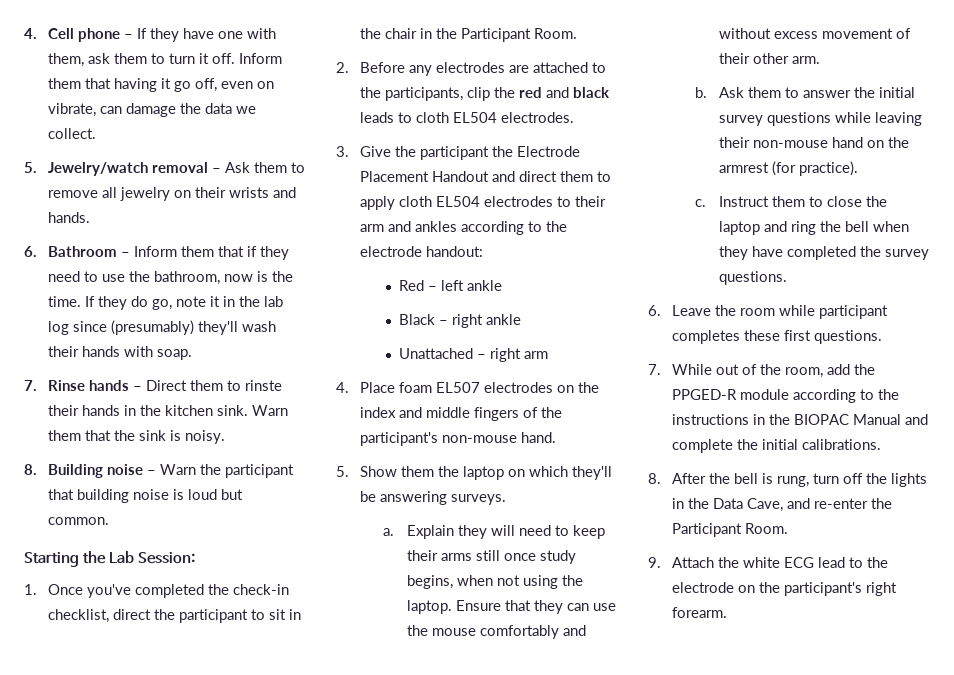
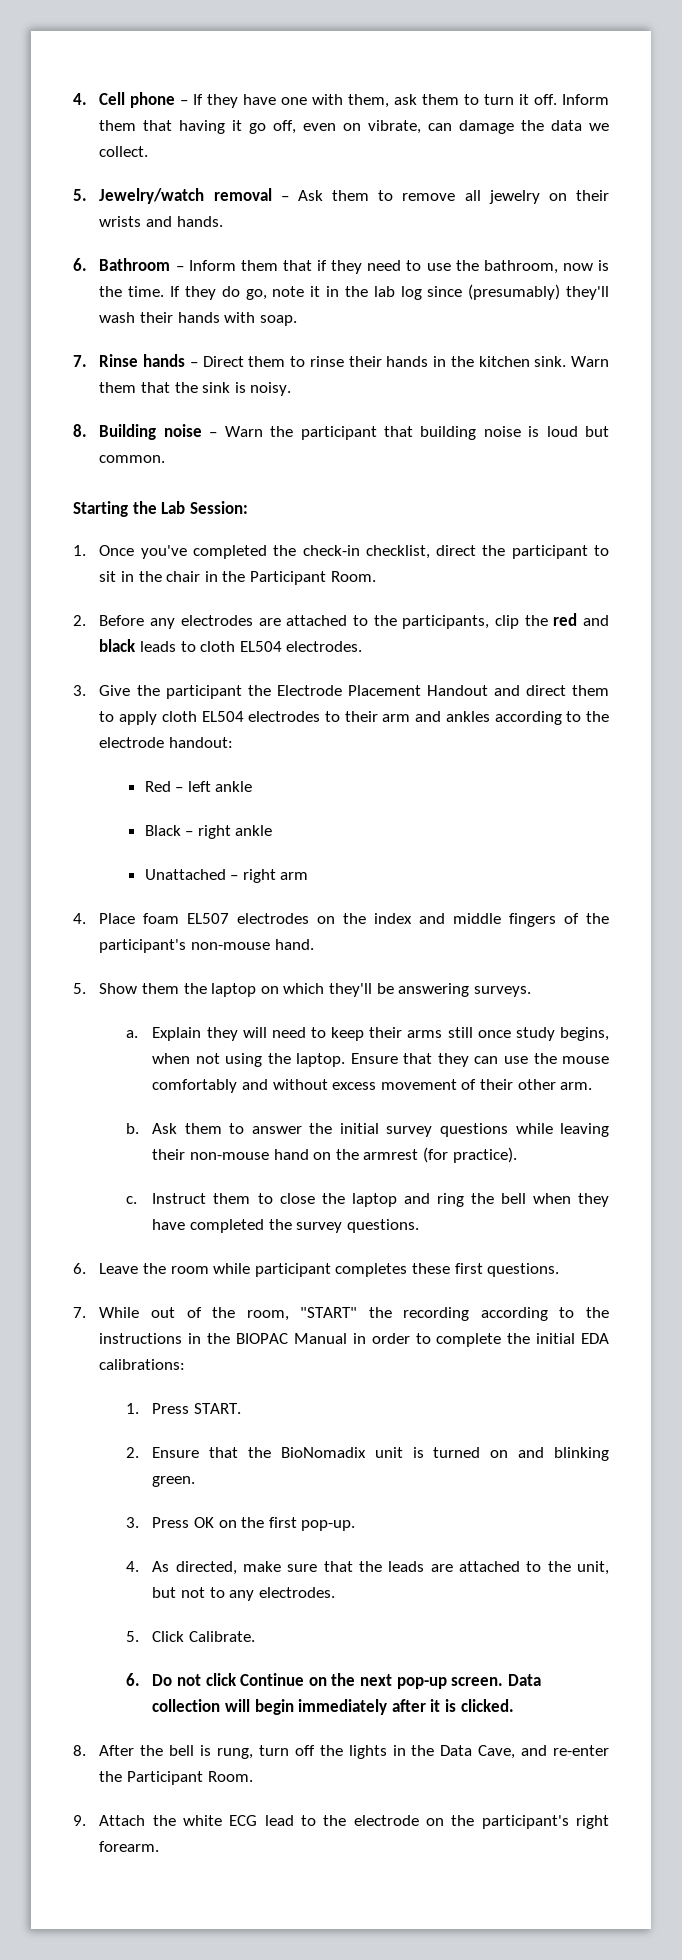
- 7. Rinse hands – Direct them to rinste their hands in the kitchen sink.
+ 7. Rinse hands – Direct them to rinse their hands in the kitchen sink.
- 7. While out of the room, add the PPGED-R module according to the instructions in the BIOPAC Manual and complete the initial calibrations.
+ 7. While out of the room, "START" the recording according to the instructions in the BIOPAC Manual in order to complete the initial EDA calibrations:
+ 1. Press START.
+ 2. Ensure that the BioNomadix unit is turned on and blinking green.
+ 3. Press OK on the first pop-up.
+ 4. As directed, make sure that the leads are attached to the unit, but not to any electrodes.
+ 5. Click Calibrate.
+ 6. Do not click Continue on the next pop-up screen. Data collection will begin immediately after it is clicked.

